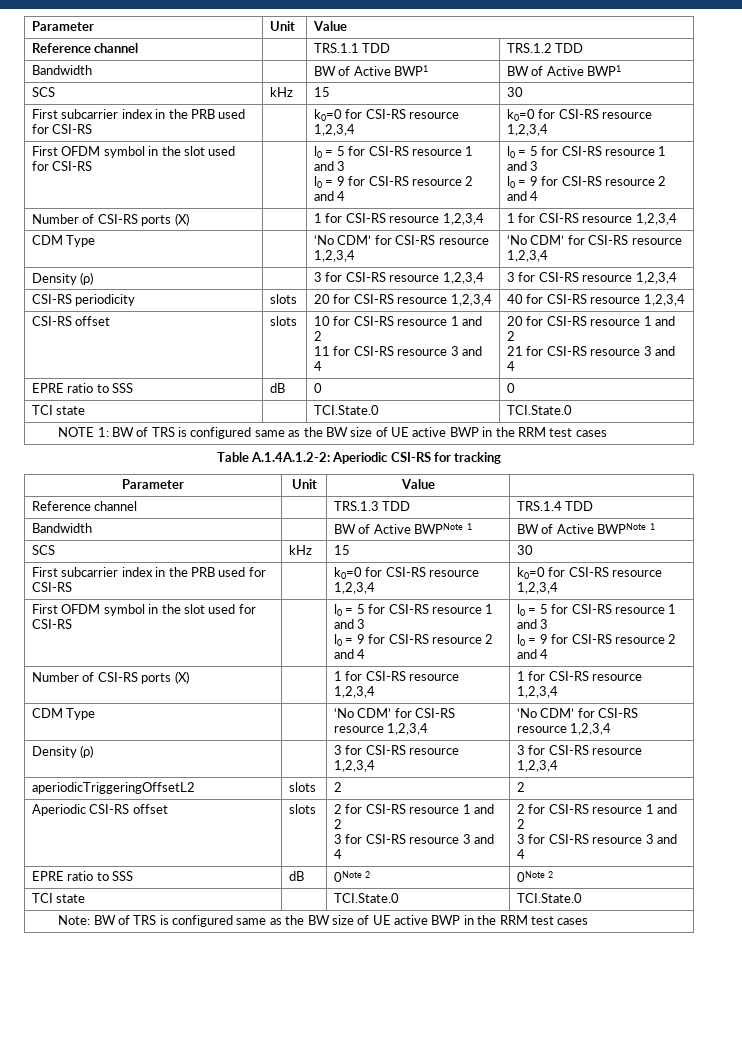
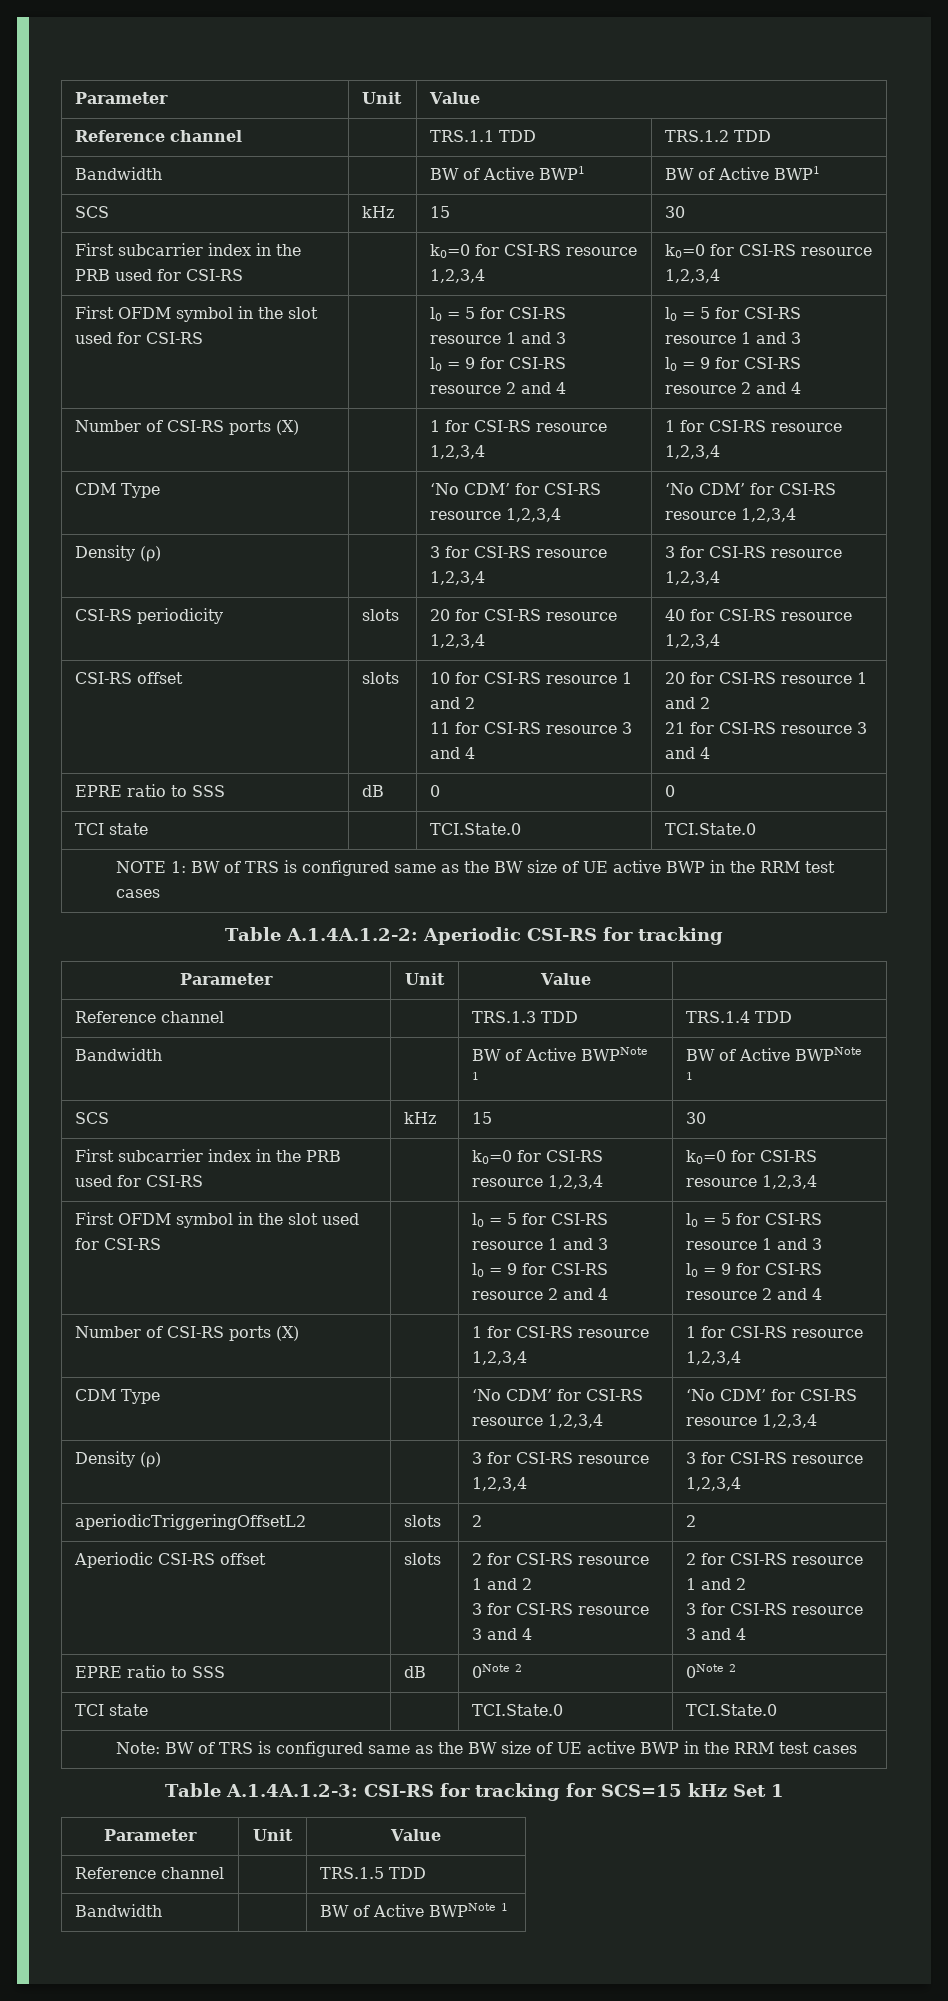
+ Table A.1.4A.1.2-3: CSI-RS for tracking for SCS=15 kHz Set 1
+ Parameter | Unit | Value
+ Reference channel | | TRS.1.5 TDD
+ Bandwidth | | BW of Active BWPNote 1

